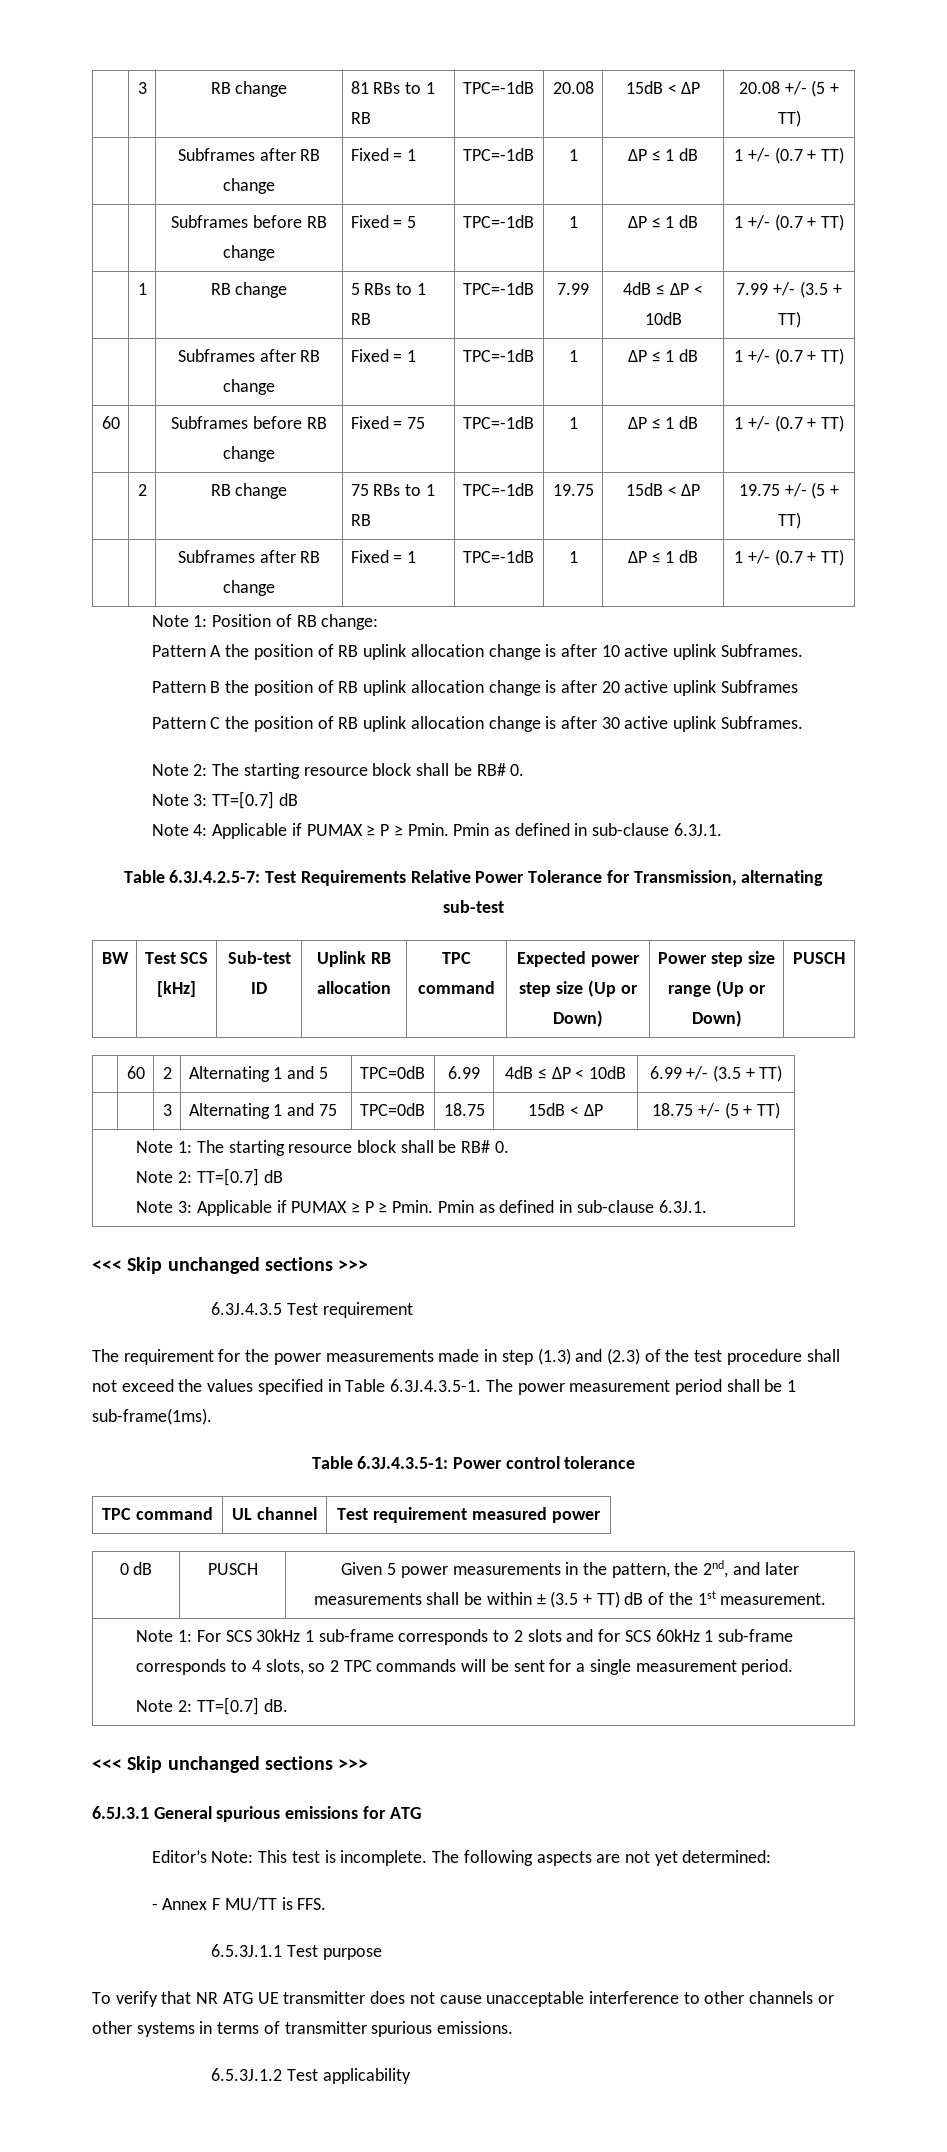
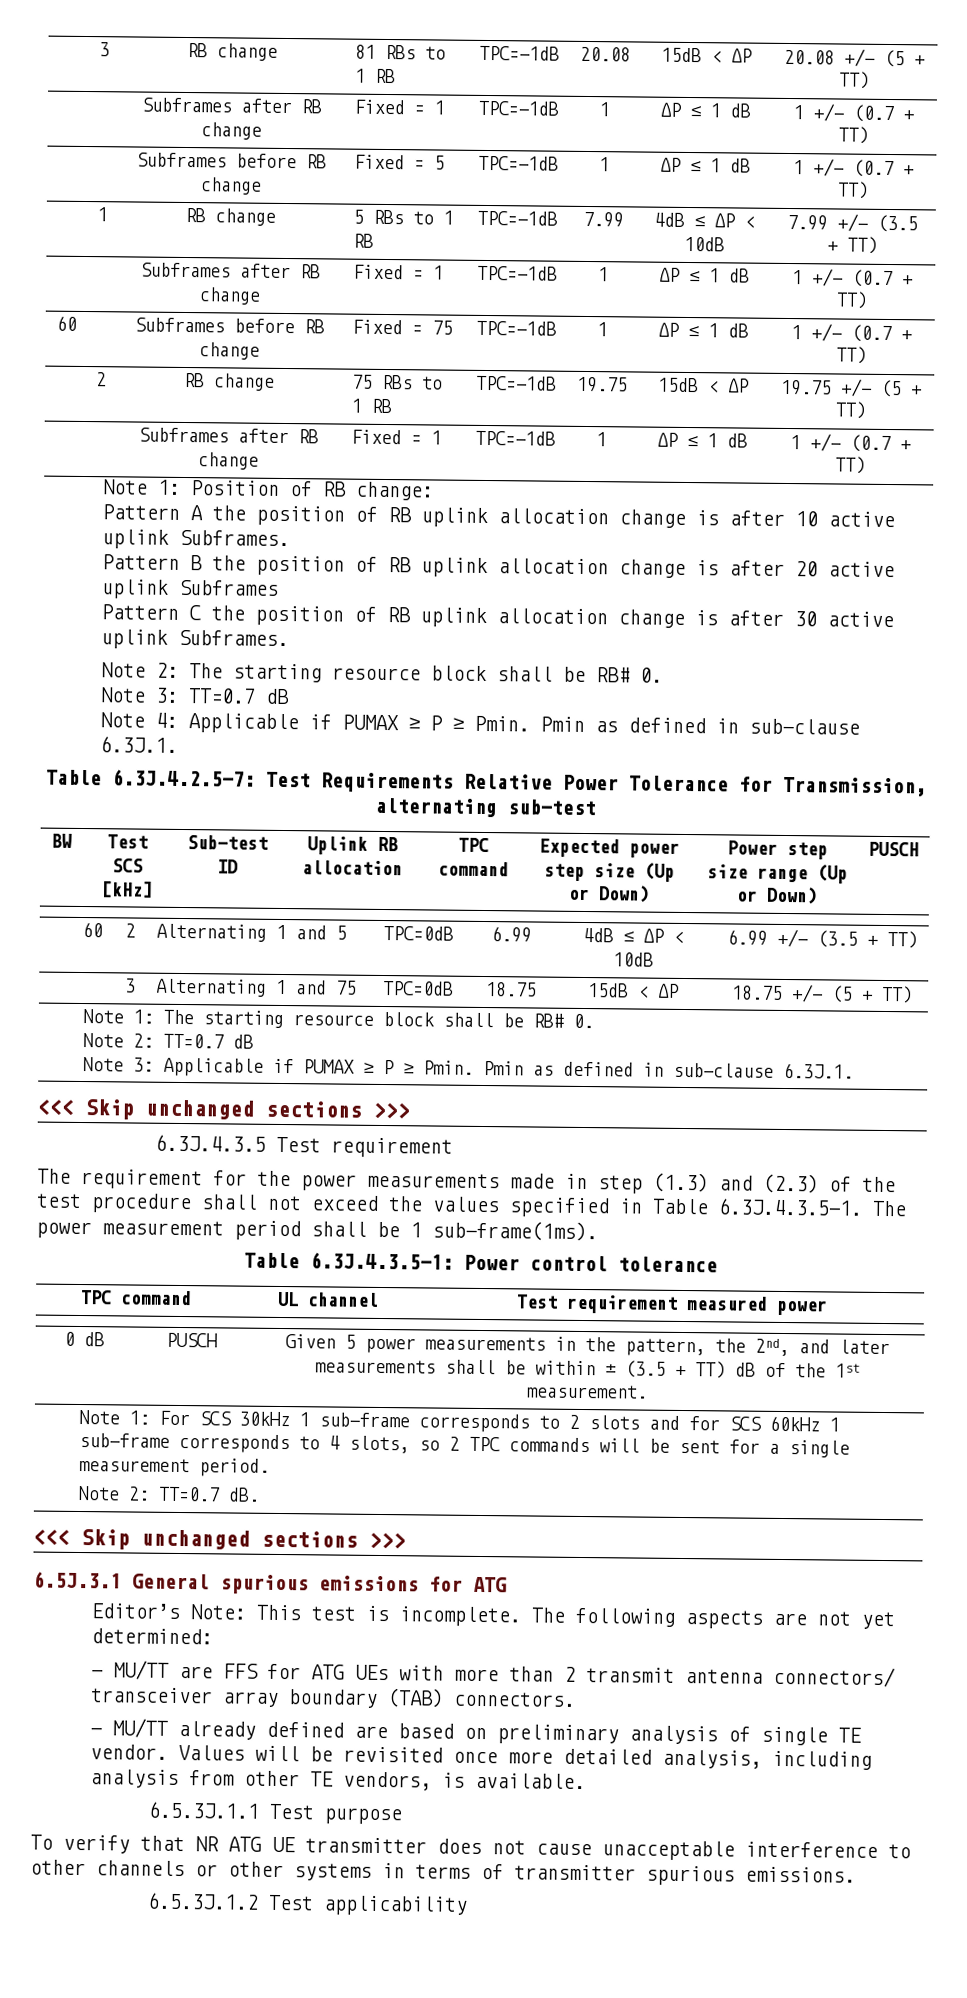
- Note 3: TT=[0.7] dB
+ Note 3: TT=0.7 dB
  Note 1: The starting resource block shall be RB# 0.
- Note 2: TT=[0.7] dB
+ Note 2: TT=0.7 dB
  Note 1: For SCS 30kHz 1 sub-frame corresponds to 2 slots and for SCS 60kHz 1 sub-frame corresponds to 4 slots, so 2 TPC commands will be sent for a single measurement period.
- Note 2: TT=[0.7] dB.
+ Note 2: TT=0.7 dB.
- - Annex F MU/TT is FFS.
+ - MU/TT are FFS for ATG UEs with more than 2 transmit antenna connectors/ transceiver array boundary (TAB) connectors.
+ - MU/TT already defined are based on preliminary analysis of single TE vendor. Values will be revisited once more detailed analysis, including analysis from other TE vendors, is available.

